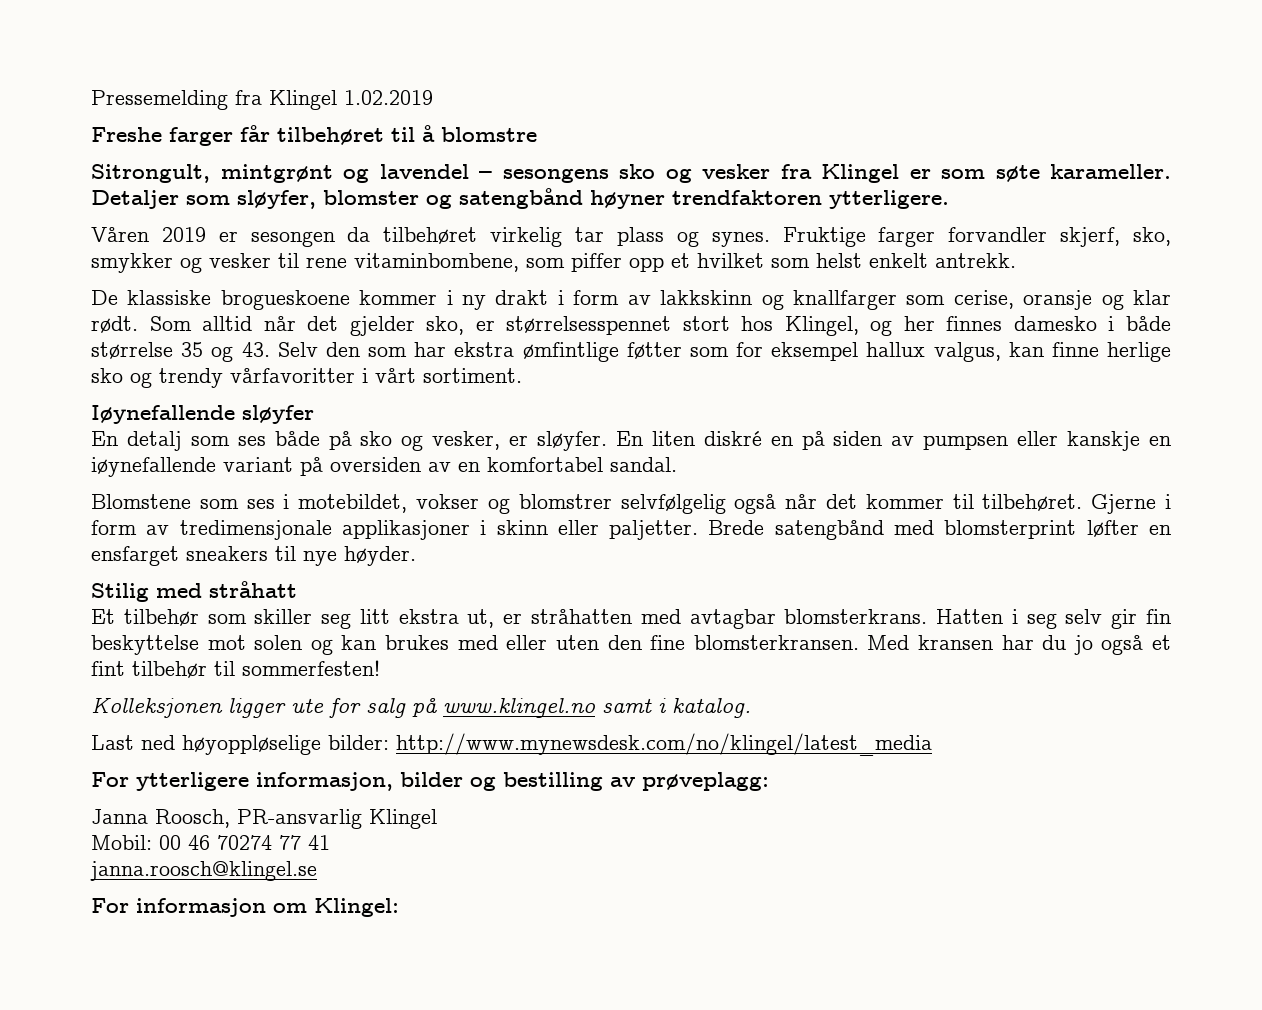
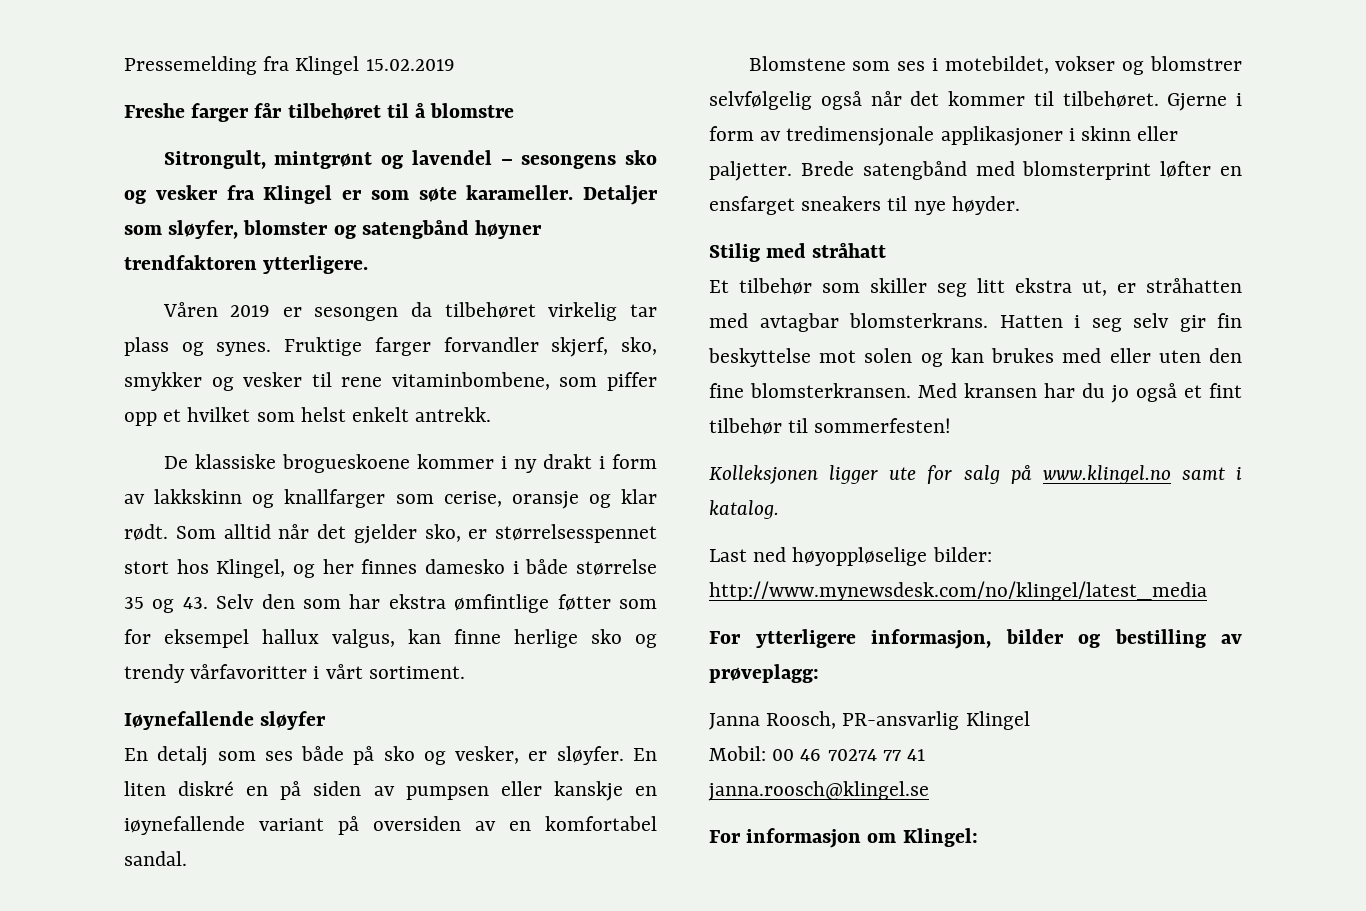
- Pressemelding fra Klingel 1.02.2019
+ Pressemelding fra Klingel 15.02.2019

